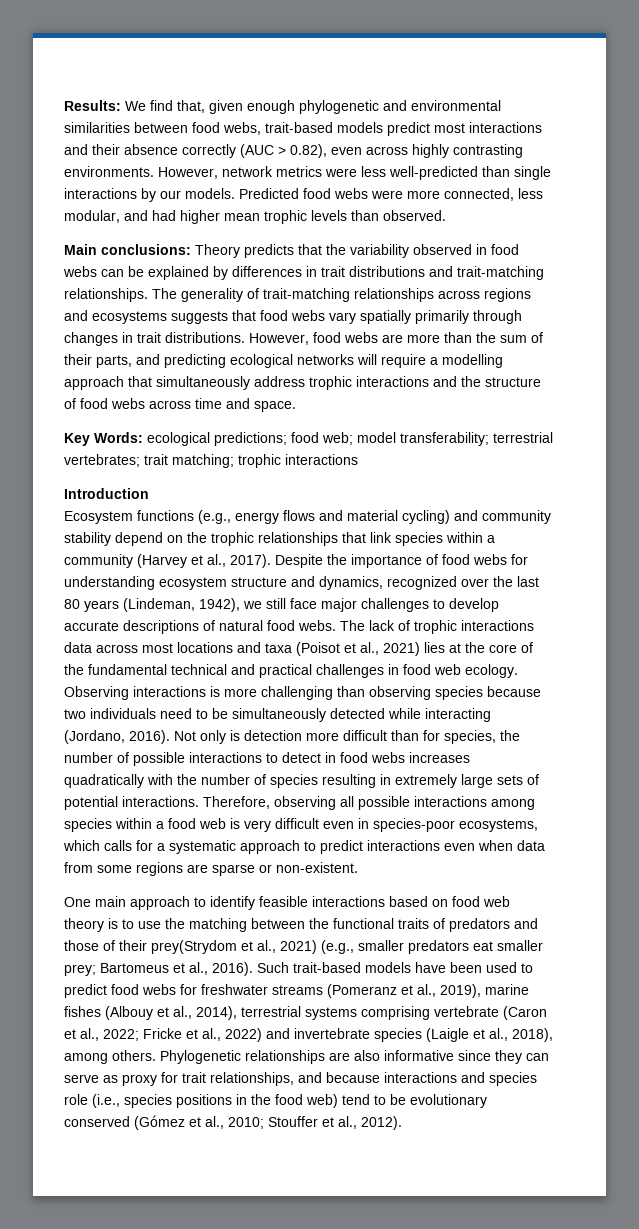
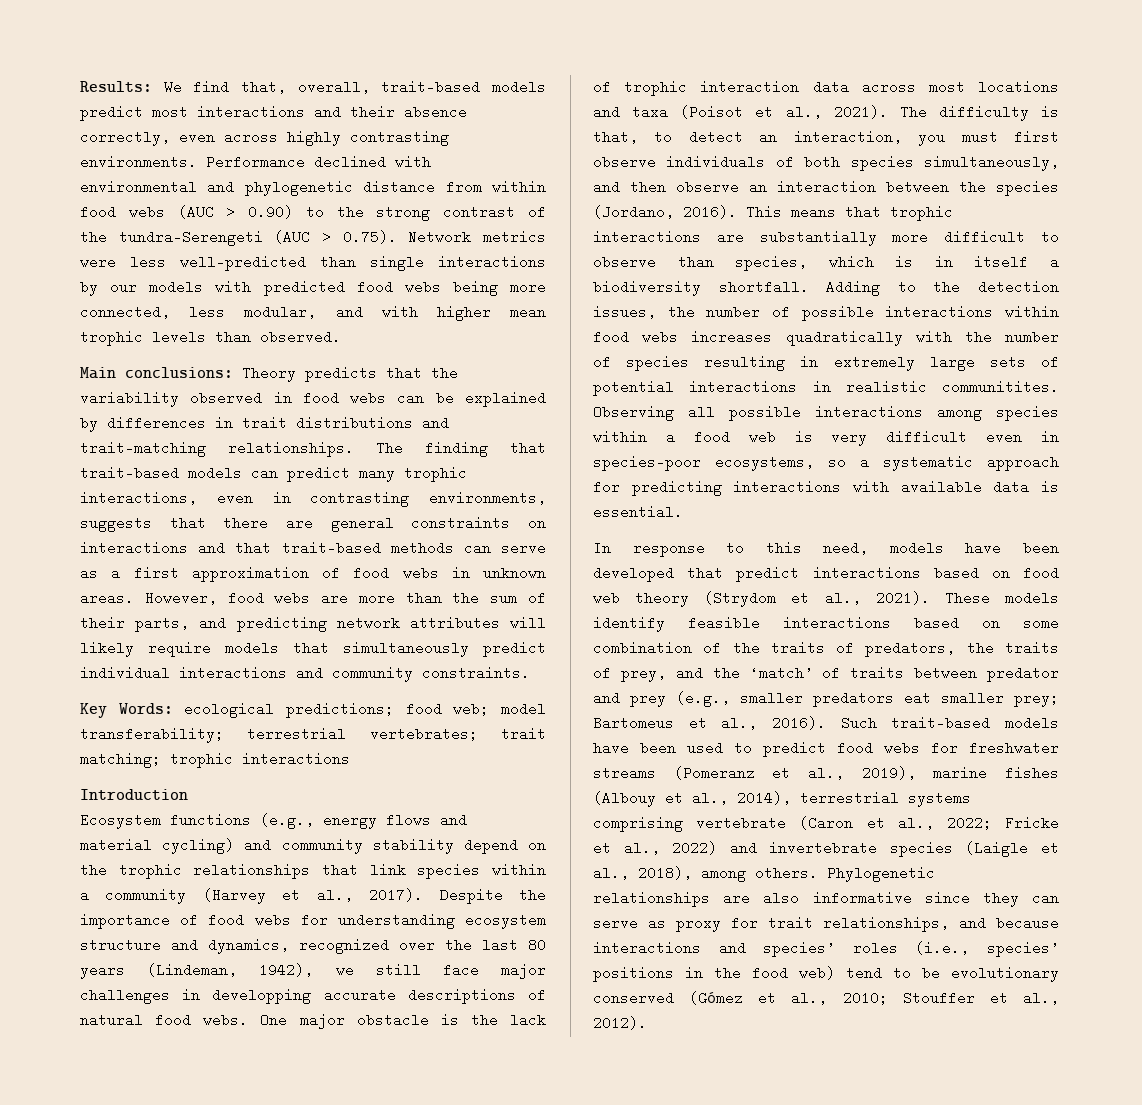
- Results: We find that, given enough phylogenetic and environmental similarities between food webs, trait-based models predict most interactions and their absence correctly (AUC > 0.82), even across highly contrasting environments.
+ Results: We find that, overall, trait-based models predict most interactions and their absence correctly, even across highly contrasting environments.
- However, network metrics were less well-predicted than single interactions by our models. Predicted food webs were more connected, less modular, and had higher mean trophic levels than observed.
+ Performance declined with environmental and phylogenetic distance from within food webs (AUC > 0.90) to the strong contrast of the tundra-Serengeti (AUC > 0.75). Network metrics were less well-predicted than single interactions by our models with predicted food webs being more connected, less modular, and with higher mean trophic levels than observed.
- The generality of trait-matching relationships across regions and ecosystems suggests that food webs vary spatially primarily through changes in trait distributions.
+ The finding that trait-based models can predict many trophic interactions, even in contrasting environments, suggests that there are general constraints on interactions and that trait-based methods can serve as a first approximation of food webs in unknown areas.
- However, food webs are more than the sum of their parts, and predicting ecological networks will require a modelling approach that simultaneously address trophic interactions and the structure of food webs across time and space.
+ However, food webs are more than the sum of their parts, and predicting network attributes will likely require models that simultaneously predict individual interactions and community constraints.
- Despite the importance of food webs for understanding ecosystem structure and dynamics, recognized over the last 80 years (Lindeman, 1942), we still face major challenges to develop accurate descriptions of natural food webs.
+ Despite the importance of food webs for understanding ecosystem structure and dynamics, recognized over the last 80 years (Lindeman, 1942), we still face major challenges in developping accurate descriptions of natural food webs.
- The lack of trophic interactions data across most locations and taxa (Poisot et al., 2021) lies at the core of the fundamental technical and practical challenges in food web ecology. Observing interactions is more challenging than observing species because two individuals need to be simultaneously detected while interacting (Jordano, 2016). Not only is detection more difficult than for species, the number of possible interactions to detect in food webs increases quadratically with the number of species resulting in extremely large sets of potential interactions. Therefore, observing all possible interactions among species within a food web is very difficult even in species-poor ecosystems, which calls for a systematic approach to predict interactions even when data from some regions are sparse or non-existent.
- One main approach to identify feasible interactions based on food web theory is to use the matching between the functional traits of predators and those of their prey(Strydom et al., 2021) (e.g., smaller predators eat smaller prey;
+ One major obstacle is the lack of trophic interaction data across most locations and taxa (Poisot et al., 2021). The difficulty is that, to detect an interaction, you must first observe individuals of both species simultaneously, and then observe an interaction between the species (Jordano, 2016). This means that trophic interactions are substantially more difficult to observe than species, which is in itself a biodiversity shortfall. Adding to the detection issues, the number of possible interactions within food webs increases quadratically with the number of species resulting in extremely large sets of potential interactions in realistic communitites. Observing all possible interactions among species within a food web is very difficult even in species-poor ecosystems, so a systematic approach for predicting interactions with available data is essential.
+ In response to this need, models have been developed that predict interactions based on food web theory (Strydom et al., 2021). These models identify feasible interactions based on some combination of the traits of predators, the traits of prey, and the ‘match’ of traits between predator and prey (e.g., smaller predators eat smaller prey;
- Phylogenetic relationships are also informative since they can serve as proxy for trait relationships, and because interactions and species role (i.e., species positions in the food web) tend to be evolutionary conserved (Gómez et al., 2010; Stouffer et al., 2012).
+ Phylogenetic relationships are also informative since they can serve as proxy for trait relationships, and because interactions and species’ roles (i.e., species’ positions in the food web) tend to be evolutionary conserved (Gómez et al., 2010; Stouffer et al., 2012).

